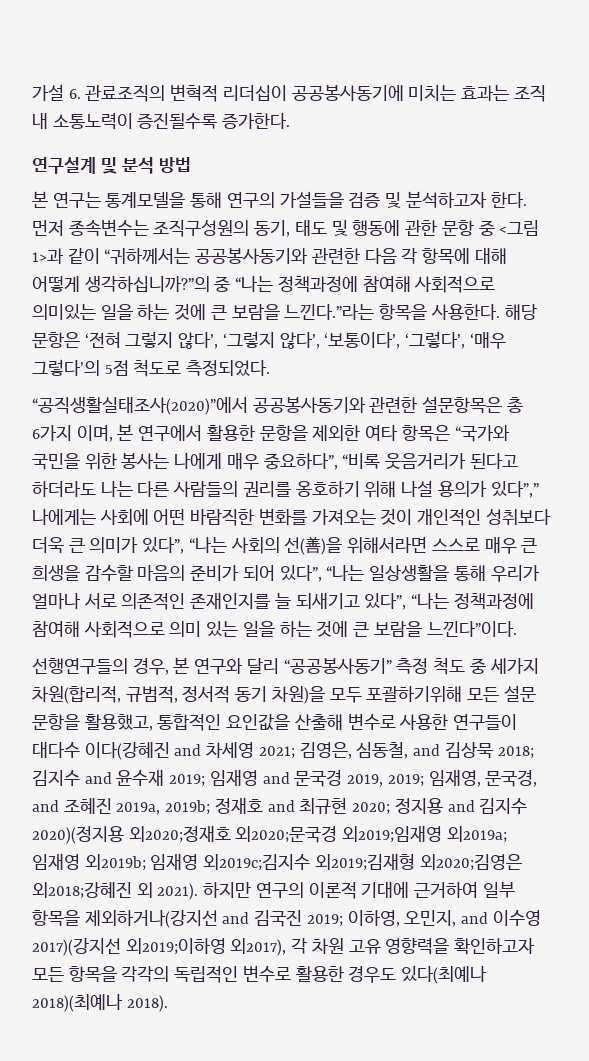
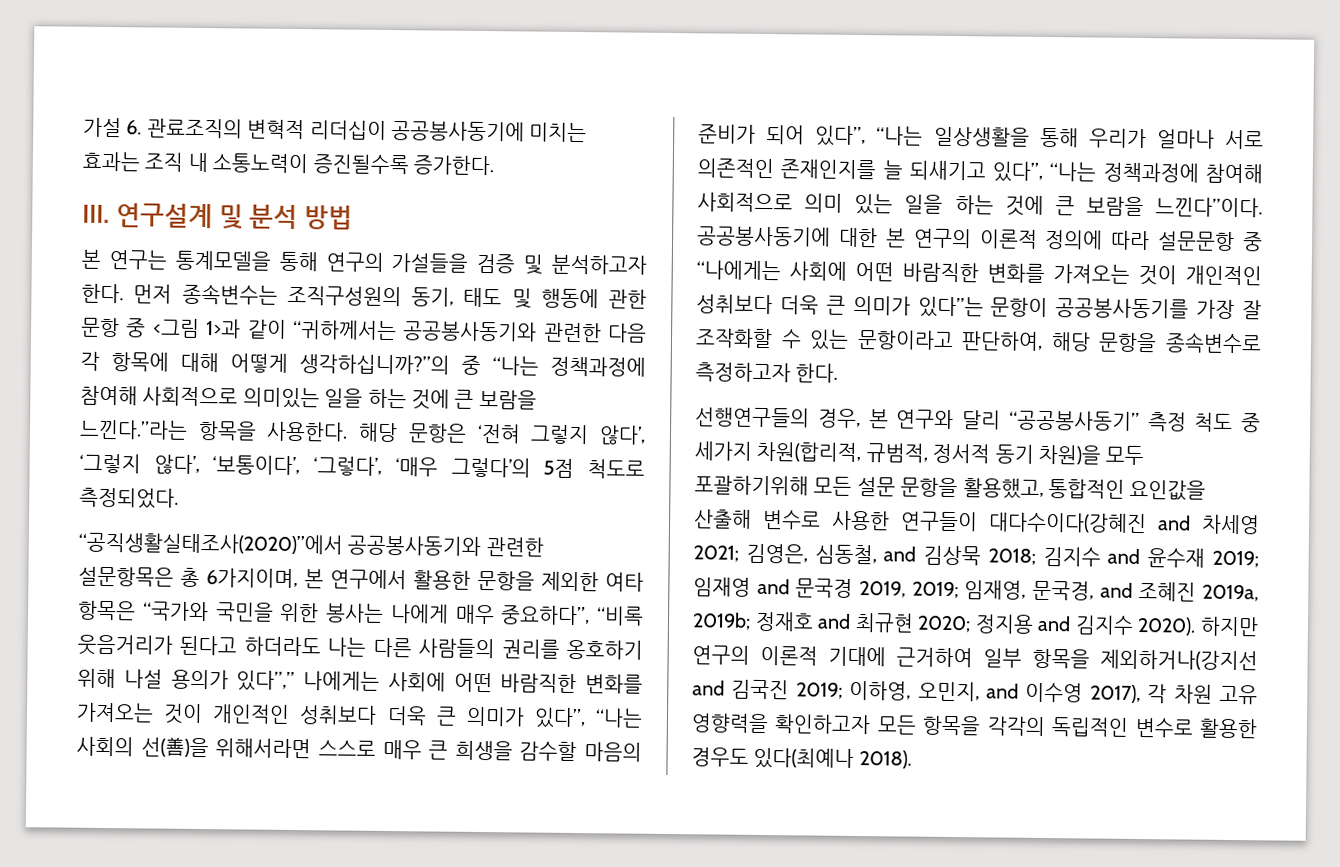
- 연구설계 및 분석 방법
+ III. 연구설계 및 분석 방법
- “공직생활실태조사(2020)”에서 공공봉사동기와 관련한 설문항목은 총 6가지 이며, 본 연구에서 활용한 문항을 제외한 여타 항목은 “국가와 국민을 위한 봉사는 나에게 매우 중요하다”, “비록 웃음거리가 된다고 하더라도 나는 다른 사람들의 권리를 옹호하기 위해 나설 용의가 있다”,” 나에게는 사회에 어떤 바람직한 변화를 가져오는 것이 개인적인 성취보다 더욱 큰 의미가 있다”, “나는 사회의 선(善)을 위해서라면 스스로 매우 큰 희생을 감수할 마음의 준비가 되어 있다”, “나는 일상생활을 통해 우리가 얼마나 서로 의존적인 존재인지를 늘 되새기고 있다”, “나는 정책과정에 참여해 사회적으로 의미 있는 일을 하는 것에 큰 보람을 느낀다”이다.
+ “공직생활실태조사(2020)”에서 공공봉사동기와 관련한 설문항목은 총 6가지이며, 본 연구에서 활용한 문항을 제외한 여타 항목은 “국가와 국민을 위한 봉사는 나에게 매우 중요하다”, “비록 웃음거리가 된다고 하더라도 나는 다른 사람들의 권리를 옹호하기 위해 나설 용의가 있다”,” 나에게는 사회에 어떤 바람직한 변화를 가져오는 것이 개인적인 성취보다 더욱 큰 의미가 있다”, “나는 사회의 선(善)을 위해서라면 스스로 매우 큰 희생을 감수할 마음의 준비가 되어 있다”, “나는 일상생활을 통해 우리가 얼마나 서로 의존적인 존재인지를 늘 되새기고 있다”, “나는 정책과정에 참여해 사회적으로 의미 있는 일을 하는 것에 큰 보람을 느낀다”이다. 공공봉사동기에 대한 본 연구의 이론적 정의에 따라 설문문항 중 “나에게는 사회에 어떤 바람직한 변화를 가져오는 것이 개인적인 성취보다 더욱 큰 의미가 있다”는 문항이 공공봉사동기를 가장 잘 조작화할 수 있는 문항이라고 판단하여, 해당 문항을 종속변수로 측정하고자 한다.
- 선행연구들의 경우, 본 연구와 달리 “공공봉사동기” 측정 척도 중 세가지 차원(합리적, 규범적, 정서적 동기 차원)을 모두 포괄하기위해 모든 설문 문항을 활용했고, 통합적인 요인값을 산출해 변수로 사용한 연구들이 대다수 이다(강혜진 and 차세영 2021; 김영은, 심동철, and 김상묵 2018; 김지수 and 윤수재 2019; 임재영 and 문국경 2019, 2019; 임재영, 문국경, and 조혜진 2019a, 2019b; 정재호 and 최규현 2020; 정지용 and 김지수 2020)(정지용 외2020;정재호 외2020;문국경 외2019;임재영 외2019a; 임재영 외2019b; 임재영 외2019c;김지수 외2019;김재형 외2020;김영은 외2018;강혜진 외 2021).
+ 선행연구들의 경우, 본 연구와 달리 “공공봉사동기” 측정 척도 중 세가지 차원(합리적, 규범적, 정서적 동기 차원)을 모두 포괄하기위해 모든 설문 문항을 활용했고, 통합적인 요인값을 산출해 변수로 사용한 연구들이 대다수이다(강혜진 and 차세영 2021; 김영은, 심동철, and 김상묵 2018; 김지수 and 윤수재 2019; 임재영 and 문국경 2019, 2019; 임재영, 문국경, and 조혜진 2019a, 2019b; 정재호 and 최규현 2020; 정지용 and 김지수 2020).
- 하지만 연구의 이론적 기대에 근거하여 일부 항목을 제외하거나(강지선 and 김국진 2019; 이하영, 오민지, and 이수영 2017)(강지선 외2019;이하영 외2017), 각 차원 고유 영향력을 확인하고자 모든 항목을 각각의 독립적인 변수로 활용한 경우도 있다(최예나 2018)(최예나 2018).
+ 하지만 연구의 이론적 기대에 근거하여 일부 항목을 제외하거나(강지선 and 김국진 2019; 이하영, 오민지, and 이수영 2017), 각 차원 고유 영향력을 확인하고자 모든 항목을 각각의 독립적인 변수로 활용한 경우도 있다(최예나 2018).

